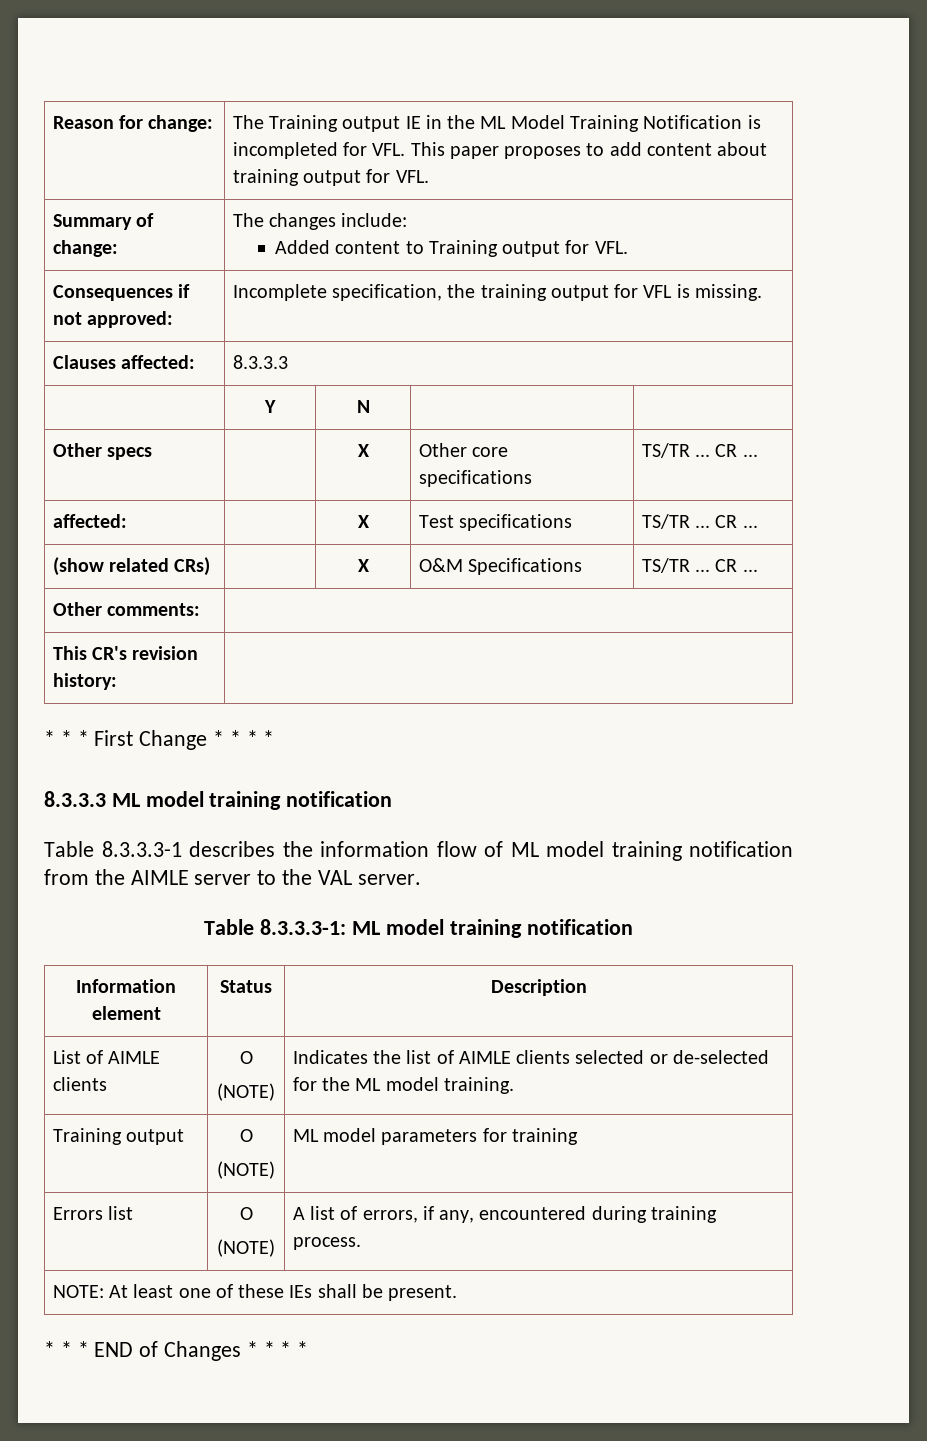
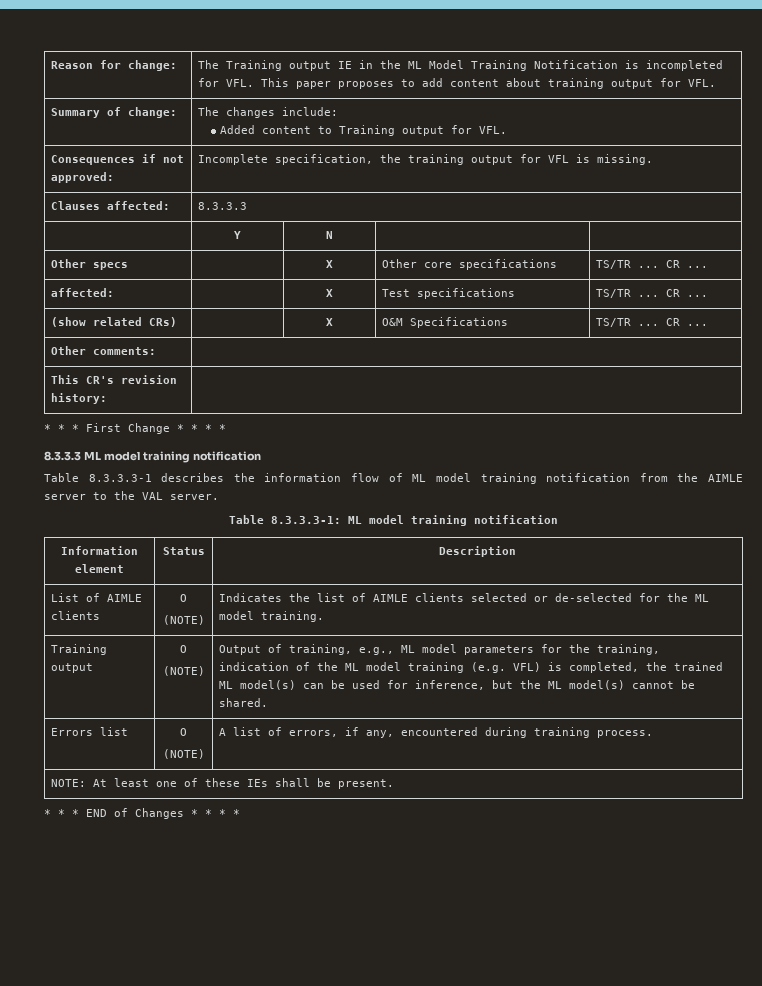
  Training output | O
- (NOTE) | ML model parameters for training
+ (NOTE) | Output of training, e.g., ML model parameters for the training, indication of the ML model training (e.g. VFL) is completed, the trained ML model(s) can be used for inference, but the ML model(s) cannot be shared.

